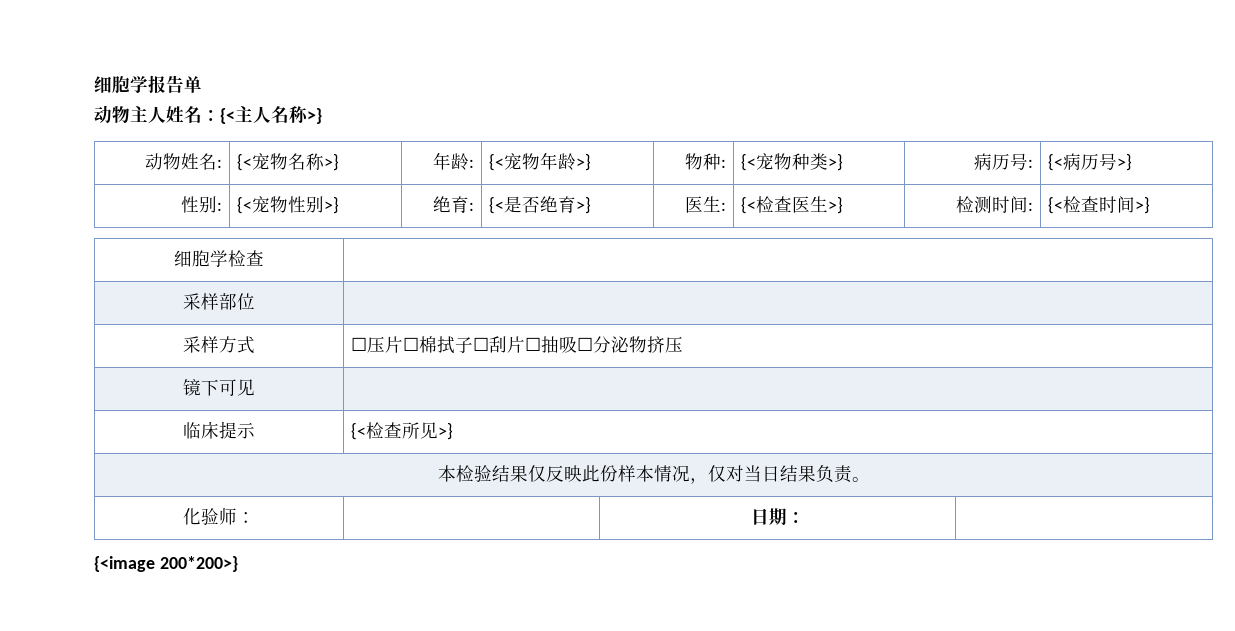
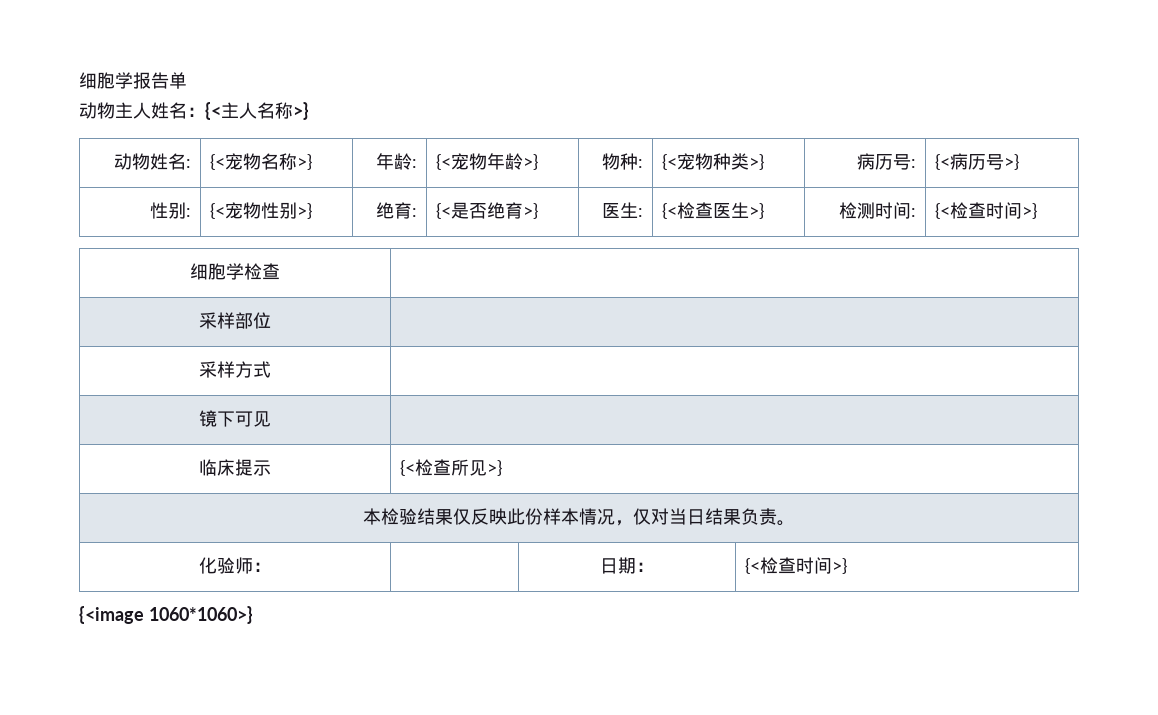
- 采样方式 | ☐压片☐棉拭子☐刮片☐抽吸☐分泌物挤压
+ 采样方式 |
- 化验师： | | 日期： |
+ 化验师： | | 日期： | {<检查时间>}
- {<image 200*200>}
+ {<image 1060*1060>}

